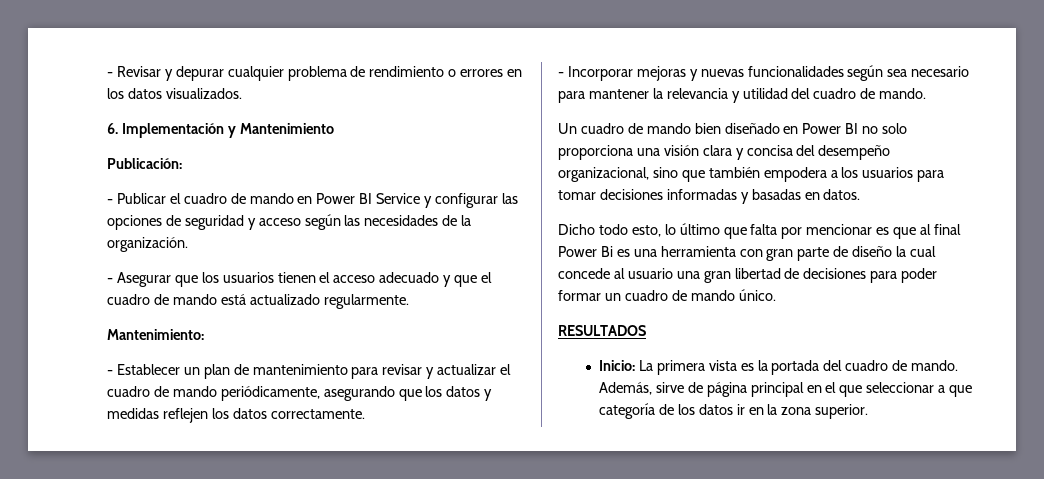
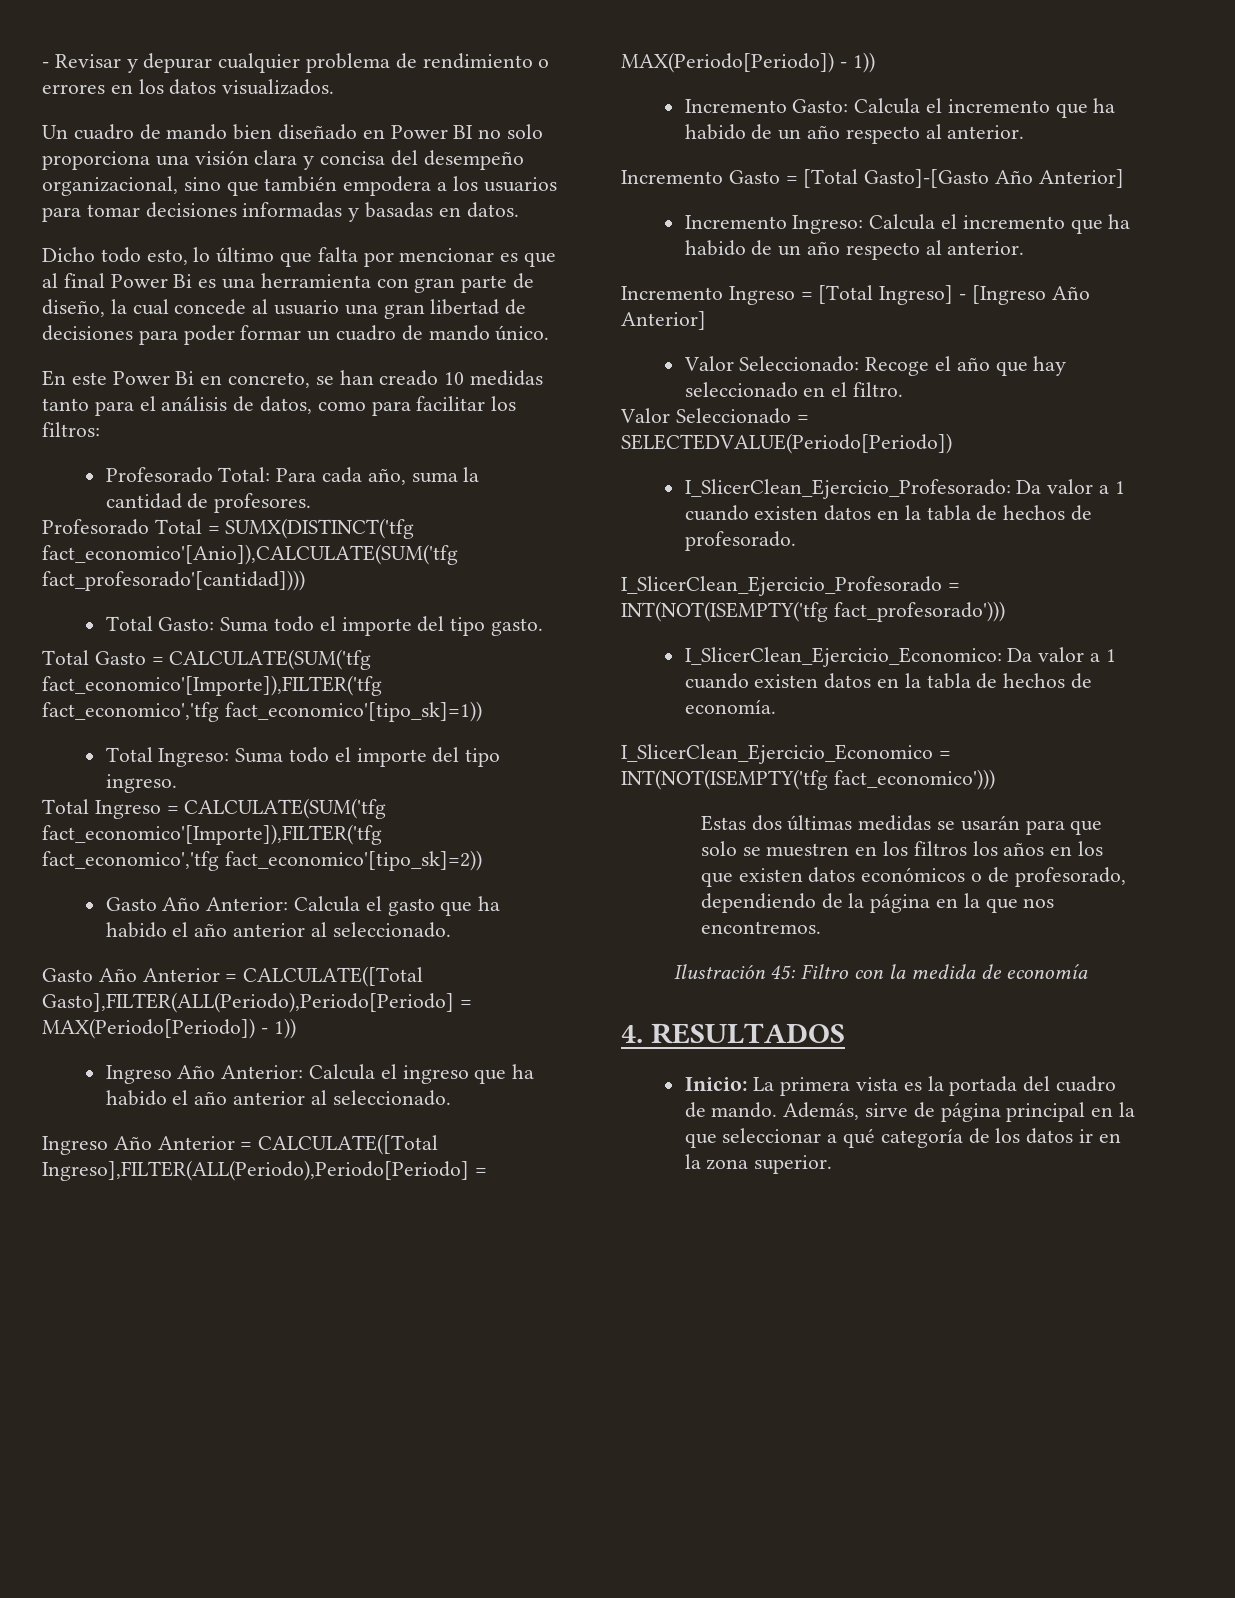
- 6. Implementación y Mantenimiento
- Publicación:
- - Publicar el cuadro de mando en Power BI Service y configurar las opciones de seguridad y acceso según las necesidades de la organización.
- - Asegurar que los usuarios tienen el acceso adecuado y que el cuadro de mando está actualizado regularmente.
- Mantenimiento:
- - Establecer un plan de mantenimiento para revisar y actualizar el cuadro de mando periódicamente, asegurando que los datos y medidas reflejen los datos correctamente.
- - Incorporar mejoras y nuevas funcionalidades según sea necesario para mantener la relevancia y utilidad del cuadro de mando.
- Dicho todo esto, lo último que falta por mencionar es que al final Power Bi es una herramienta con gran parte de diseño la cual concede al usuario una gran libertad de decisiones para poder formar un cuadro de mando único.
+ Dicho todo esto, lo último que falta por mencionar es que al final Power Bi es una herramienta con gran parte de diseño, la cual concede al usuario una gran libertad de decisiones para poder formar un cuadro de mando único.
- RESULTADOS
+ En este Power Bi en concreto, se han creado 10 medidas tanto para el análisis de datos, como para facilitar los filtros:
+ Profesorado Total: Para cada año, suma la cantidad de profesores.
+ Profesorado Total = SUMX(DISTINCT('tfg fact_economico'[Anio]),CALCULATE(SUM('tfg fact_profesorado'[cantidad])))
+ Total Gasto: Suma todo el importe del tipo gasto.
+ Total Gasto = CALCULATE(SUM('tfg fact_economico'[Importe]),FILTER('tfg fact_economico','tfg fact_economico'[tipo_sk]=1))
+ Total Ingreso: Suma todo el importe del tipo ingreso.
+ Total Ingreso = CALCULATE(SUM('tfg fact_economico'[Importe]),FILTER('tfg fact_economico','tfg fact_economico'[tipo_sk]=2))
+ Gasto Año Anterior: Calcula el gasto que ha habido el año anterior al seleccionado.
+ Gasto Año Anterior = CALCULATE([Total Gasto],FILTER(ALL(Periodo),Periodo[Periodo] = MAX(Periodo[Periodo]) - 1))
+ Ingreso Año Anterior: Calcula el ingreso que ha habido el año anterior al seleccionado.
+ Ingreso Año Anterior = CALCULATE([Total Ingreso],FILTER(ALL(Periodo),Periodo[Periodo] = MAX(Periodo[Periodo]) - 1))
+ Incremento Gasto: Calcula el incremento que ha habido de un año respecto al anterior.
+ Incremento Gasto = [Total Gasto]-[Gasto Año Anterior]
+ Incremento Ingreso: Calcula el incremento que ha habido de un año respecto al anterior.
+ Incremento Ingreso = [Total Ingreso] - [Ingreso Año Anterior]
+ Valor Seleccionado: Recoge el año que hay seleccionado en el filtro.
+ Valor Seleccionado = SELECTEDVALUE(Periodo[Periodo])
+ I_SlicerClean_Ejercicio_Profesorado: Da valor a 1 cuando existen datos en la tabla de hechos de profesorado.
+ I_SlicerClean_Ejercicio_Profesorado = INT(NOT(ISEMPTY('tfg fact_profesorado')))
+ I_SlicerClean_Ejercicio_Economico: Da valor a 1 cuando existen datos en la tabla de hechos de economía.
+ I_SlicerClean_Ejercicio_Economico = INT(NOT(ISEMPTY('tfg fact_economico')))
+ Estas dos últimas medidas se usarán para que solo se muestren en los filtros los años en los que existen datos económicos o de profesorado, dependiendo de la página en la que nos encontremos.
+ Ilustración 45: Filtro con la medida de economía
+ 4. RESULTADOS
- Además, sirve de página principal en el que seleccionar a que categoría de los datos ir en la zona superior.
+ Además, sirve de página principal en la que seleccionar a qué categoría de los datos ir en la zona superior.

